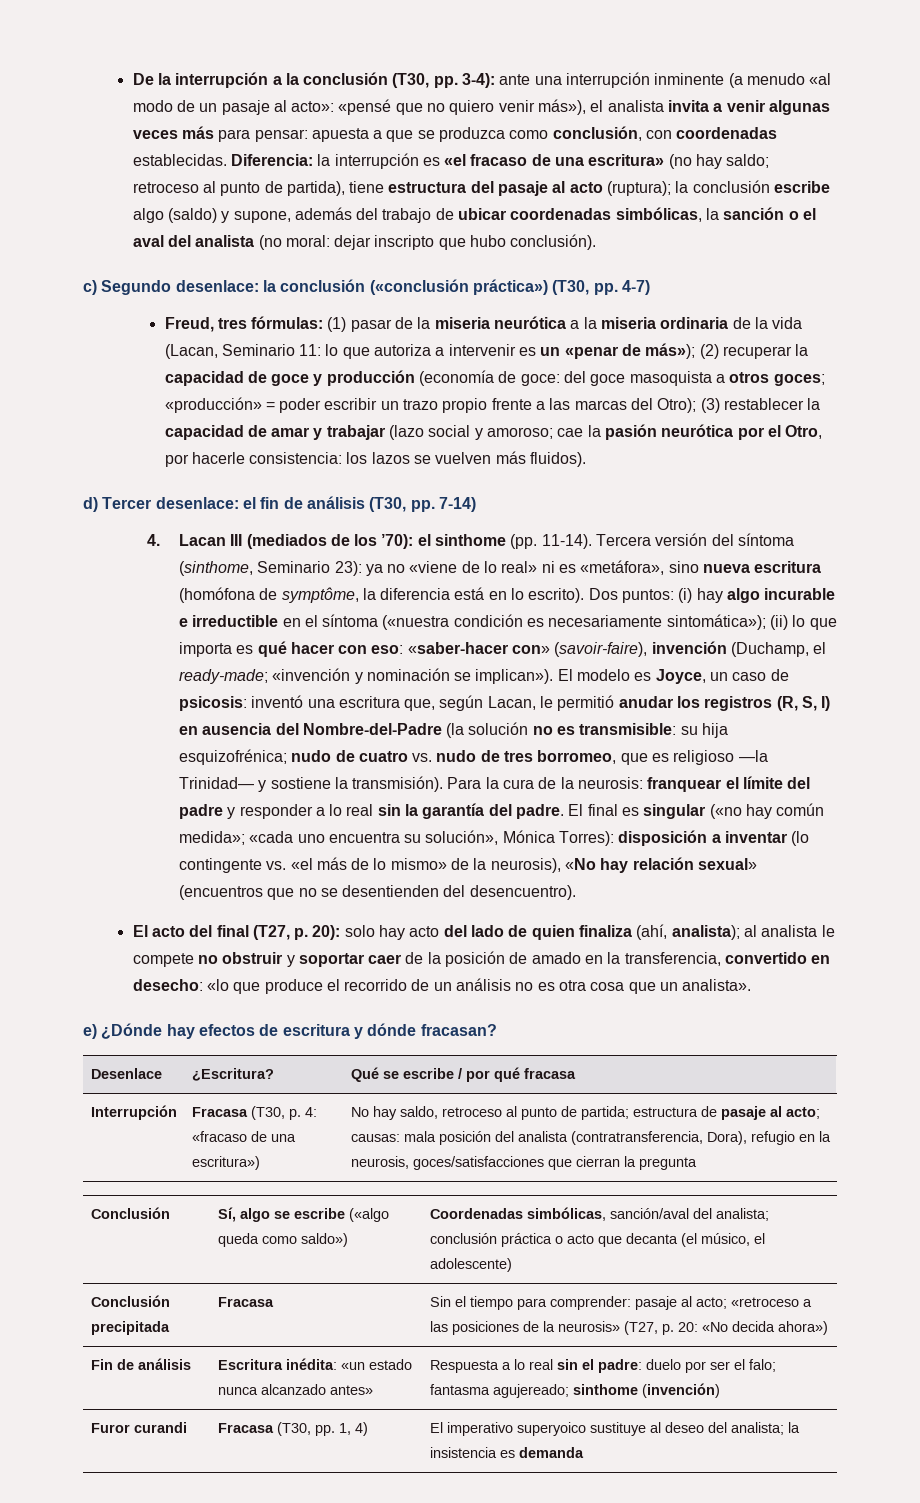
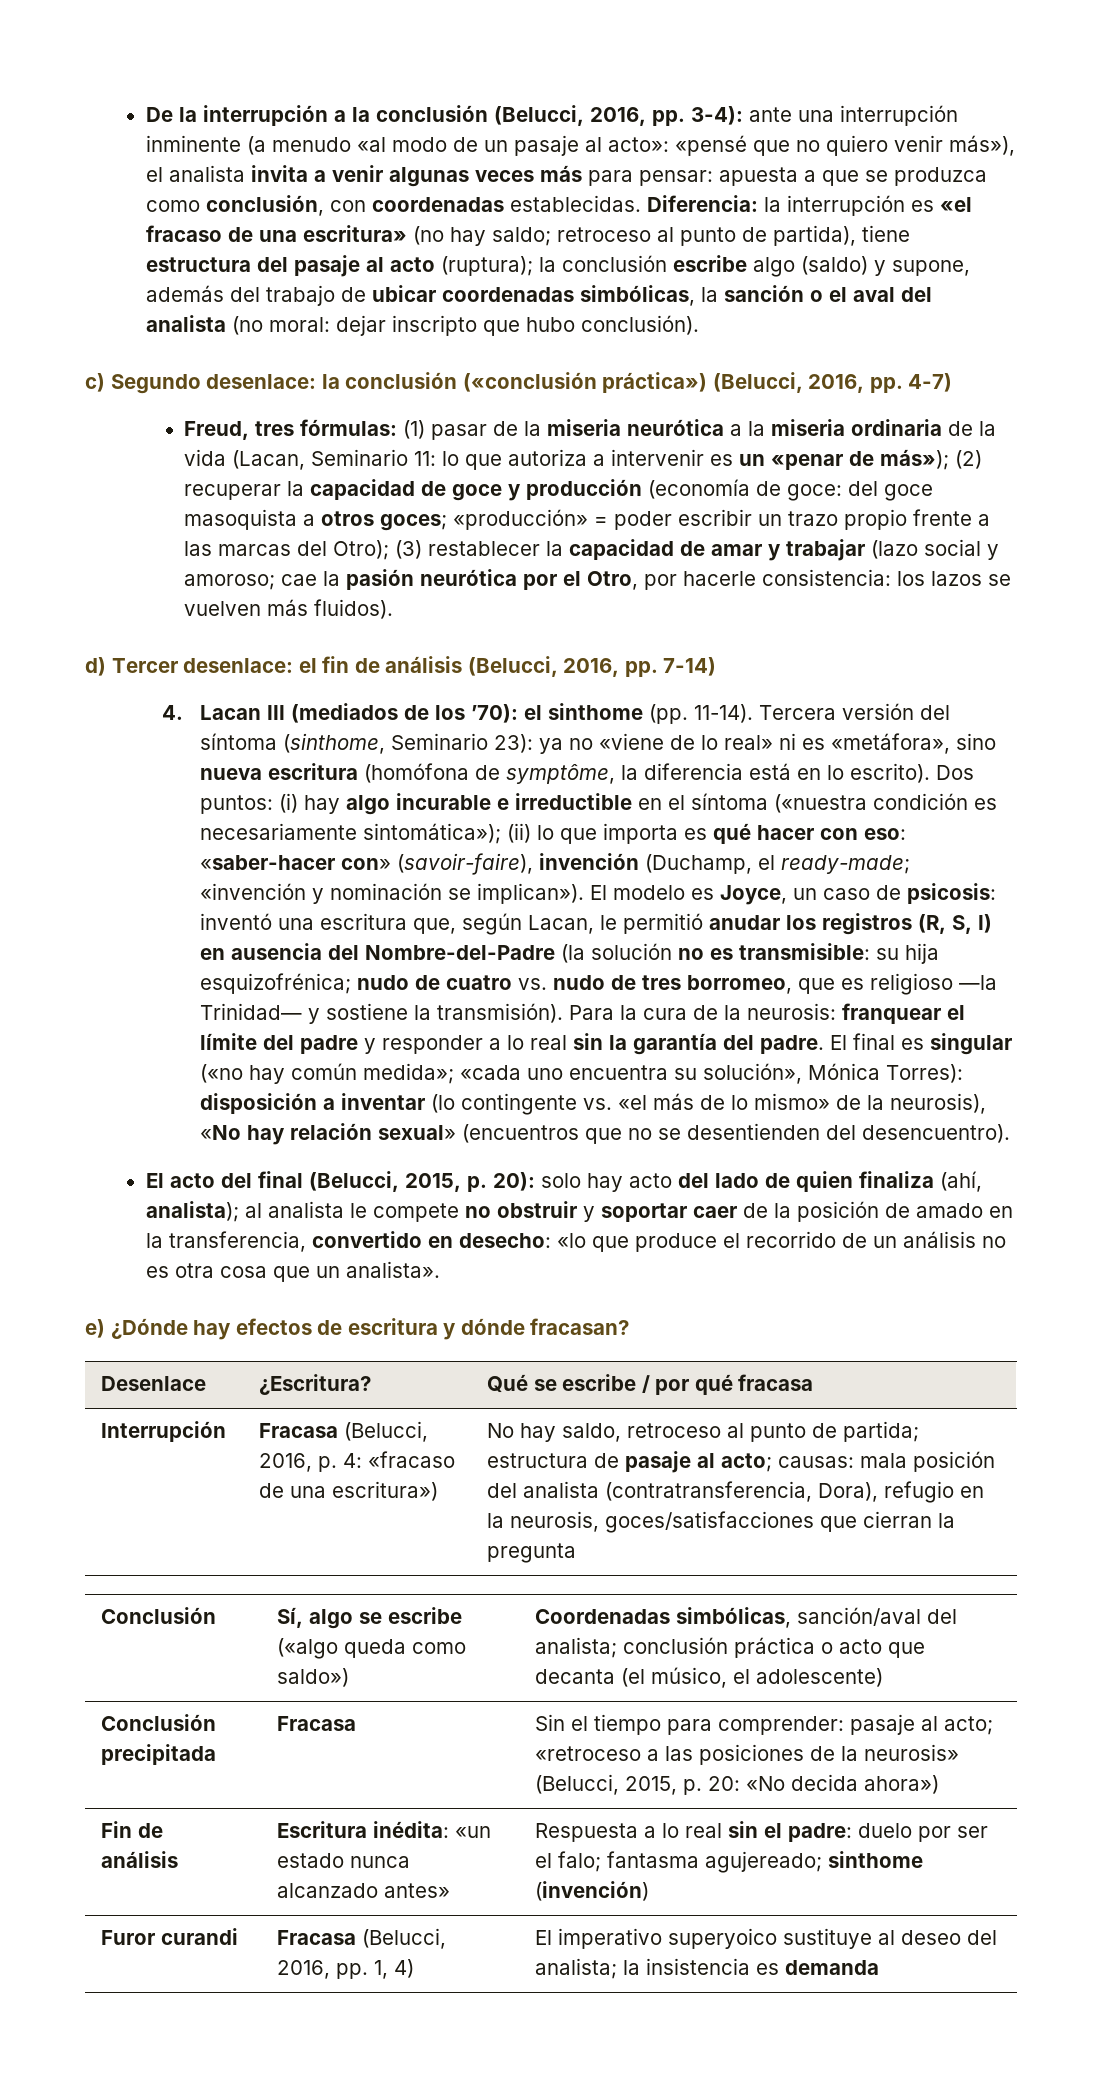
- De la interrupción a la conclusión (T30, pp. 3-4): ante una interrupción inminente (a menudo «al modo de un pasaje al acto»: «pensé que no quiero venir más»), el analista invita a venir algunas veces más para pensar: apuesta a que se produzca como conclusión, con coordenadas establecidas.
+ De la interrupción a la conclusión (Belucci, 2016, pp. 3-4): ante una interrupción inminente (a menudo «al modo de un pasaje al acto»: «pensé que no quiero venir más»), el analista invita a venir algunas veces más para pensar: apuesta a que se produzca como conclusión, con coordenadas establecidas.
- c) Segundo desenlace: la conclusión («conclusión práctica») (T30, pp. 4-7)
+ c) Segundo desenlace: la conclusión («conclusión práctica») (Belucci, 2016, pp. 4-7)
- d) Tercer desenlace: el fin de análisis (T30, pp. 7-14)
+ d) Tercer desenlace: el fin de análisis (Belucci, 2016, pp. 7-14)
- El acto del final (T27, p. 20): solo hay acto del lado de quien finaliza (ahí, analista); al analista le compete no obstruir y soportar caer de la posición de amado en la transferencia, convertido en desecho: «lo que produce el recorrido de un análisis no es otra cosa que un analista».
+ El acto del final (Belucci, 2015, p. 20): solo hay acto del lado de quien finaliza (ahí, analista); al analista le compete no obstruir y soportar caer de la posición de amado en la transferencia, convertido en desecho: «lo que produce el recorrido de un análisis no es otra cosa que un analista».
- Interrupción | Fracasa (T30, p. 4: «fracaso de una escritura») | No hay saldo, retroceso al punto de partida; estructura de pasaje al acto; causas: mala posición del analista (contratransferencia, Dora), refugio en la neurosis, goces/satisfacciones que cierran la pregunta
+ Interrupción | Fracasa (Belucci, 2016, p. 4: «fracaso de una escritura») | No hay saldo, retroceso al punto de partida; estructura de pasaje al acto; causas: mala posición del analista (contratransferencia, Dora), refugio en la neurosis, goces/satisfacciones que cierran la pregunta
- Conclusión precipitada | Fracasa | Sin el tiempo para comprender: pasaje al acto; «retroceso a las posiciones de la neurosis» (T27, p. 20: «No decida ahora»)
+ Conclusión precipitada | Fracasa | Sin el tiempo para comprender: pasaje al acto; «retroceso a las posiciones de la neurosis» (Belucci, 2015, p. 20: «No decida ahora»)
- Furor curandi | Fracasa (T30, pp. 1, 4) | El imperativo superyoico sustituye al deseo del analista; la insistencia es demanda
+ Furor curandi | Fracasa (Belucci, 2016, pp. 1, 4) | El imperativo superyoico sustituye al deseo del analista; la insistencia es demanda

